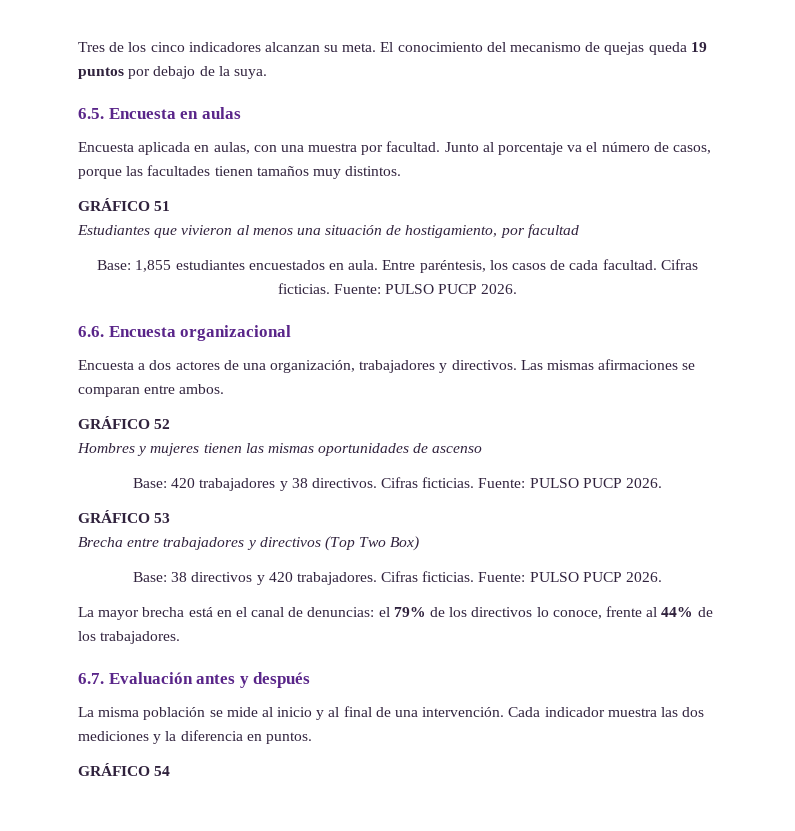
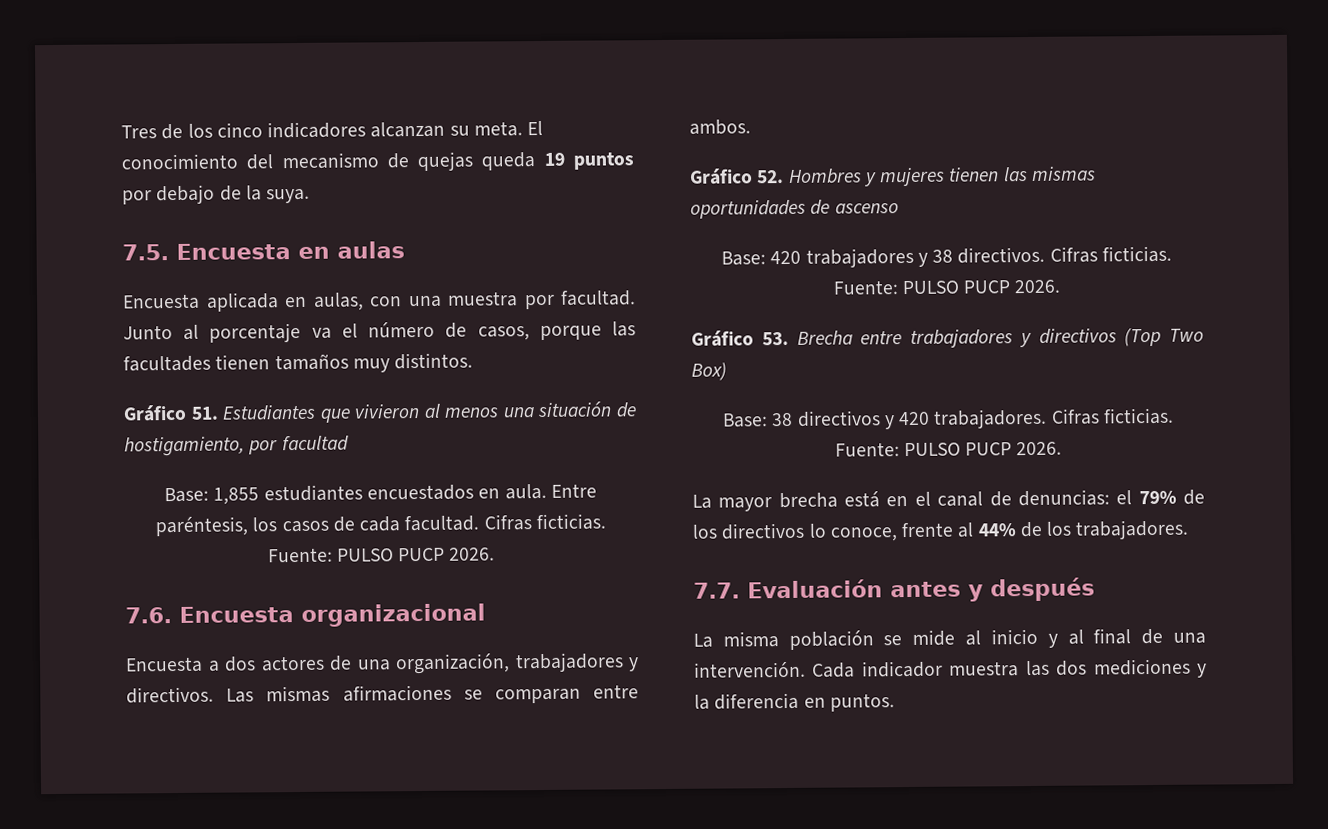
- 6.5. Encuesta en aulas
+ 7.5. Encuesta en aulas
- GRÁFICO 51
- Estudiantes que vivieron al menos una situación de hostigamiento, por facultad
+ Gráfico 51. Estudiantes que vivieron al menos una situación de hostigamiento, por facultad
- 6.6. Encuesta organizacional
+ 7.6. Encuesta organizacional
- GRÁFICO 52
- Hombres y mujeres tienen las mismas oportunidades de ascenso
+ Gráfico 52. Hombres y mujeres tienen las mismas oportunidades de ascenso
- GRÁFICO 53
- Brecha entre trabajadores y directivos (Top Two Box)
+ Gráfico 53. Brecha entre trabajadores y directivos (Top Two Box)
- 6.7. Evaluación antes y después
+ 7.7. Evaluación antes y después
- GRÁFICO 54

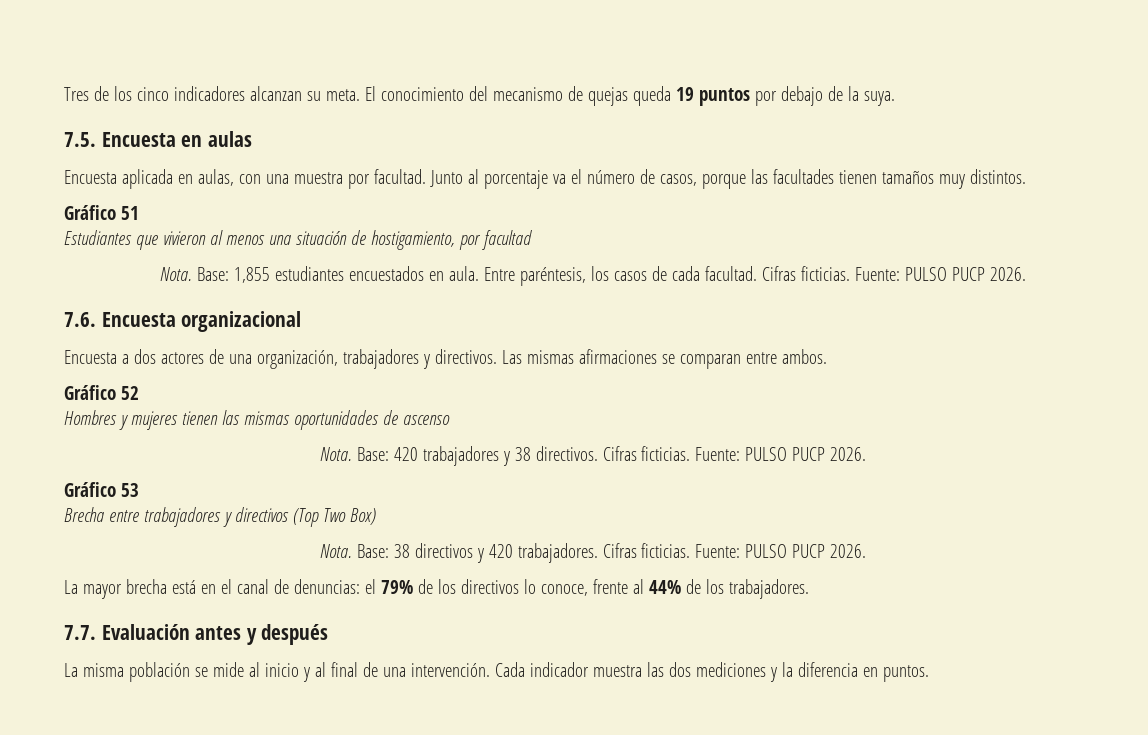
- Gráfico 51. Estudiantes que vivieron al menos una situación de hostigamiento, por facultad
- Base: 1,855 estudiantes encuestados en aula.
+ Gráfico 51
+ Estudiantes que vivieron al menos una situación de hostigamiento, por facultad
+ Nota. Base: 1,855 estudiantes encuestados en aula.
- Gráfico 52. Hombres y mujeres tienen las mismas oportunidades de ascenso
- Base: 420 trabajadores y 38 directivos.
+ Gráfico 52
+ Hombres y mujeres tienen las mismas oportunidades de ascenso
+ Nota. Base: 420 trabajadores y 38 directivos.
- Gráfico 53. Brecha entre trabajadores y directivos (Top Two Box)
- Base: 38 directivos y 420 trabajadores.
+ Gráfico 53
+ Brecha entre trabajadores y directivos (Top Two Box)
+ Nota. Base: 38 directivos y 420 trabajadores.

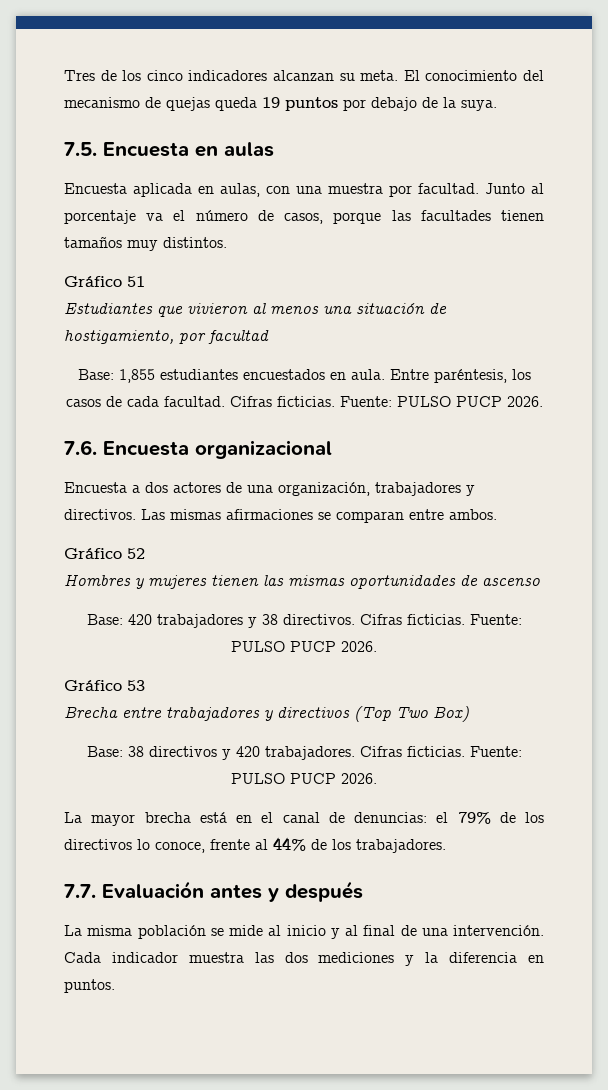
  Estudiantes que vivieron al menos una situación de hostigamiento, por facultad
- Nota. Base: 1,855 estudiantes encuestados en aula.
+ Base: 1,855 estudiantes encuestados en aula.
  Hombres y mujeres tienen las mismas oportunidades de ascenso
- Nota. Base: 420 trabajadores y 38 directivos.
+ Base: 420 trabajadores y 38 directivos.
  Brecha entre trabajadores y directivos (Top Two Box)
- Nota. Base: 38 directivos y 420 trabajadores.
+ Base: 38 directivos y 420 trabajadores.

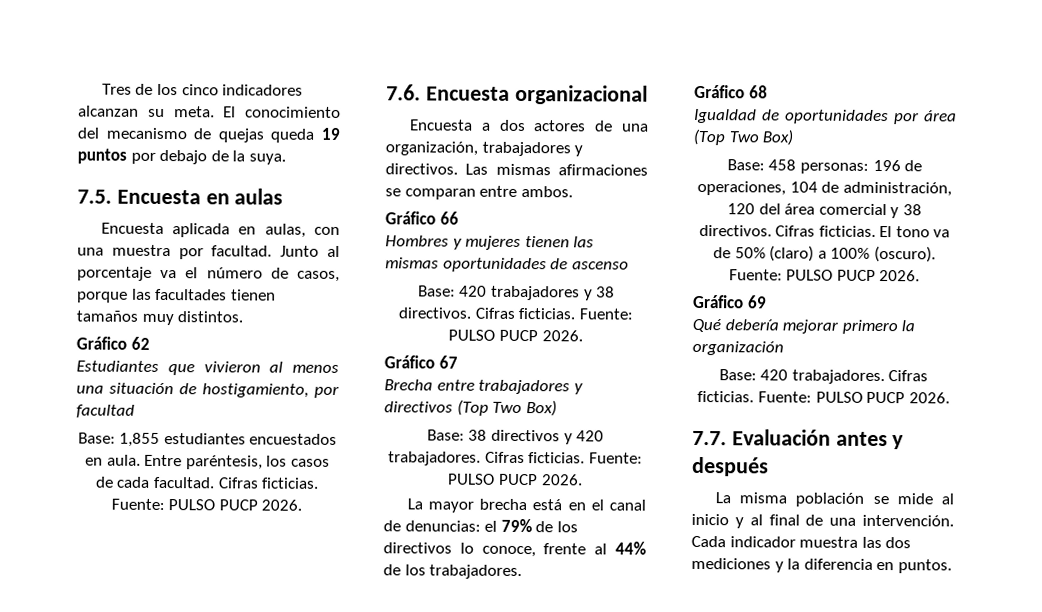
- Gráfico 51
+ Gráfico 62
- Gráfico 52
+ Gráfico 66
- Gráfico 53
+ Gráfico 67
+ Gráfico 68
+ Igualdad de oportunidades por área (Top Two Box)
+ Base: 458 personas: 196 de operaciones, 104 de administración, 120 del área comercial y 38 directivos. Cifras ficticias. El tono va de 50% (claro) a 100% (oscuro). Fuente: PULSO PUCP 2026.
+ Gráfico 69
+ Qué debería mejorar primero la organización
+ Base: 420 trabajadores. Cifras ficticias. Fuente: PULSO PUCP 2026.

